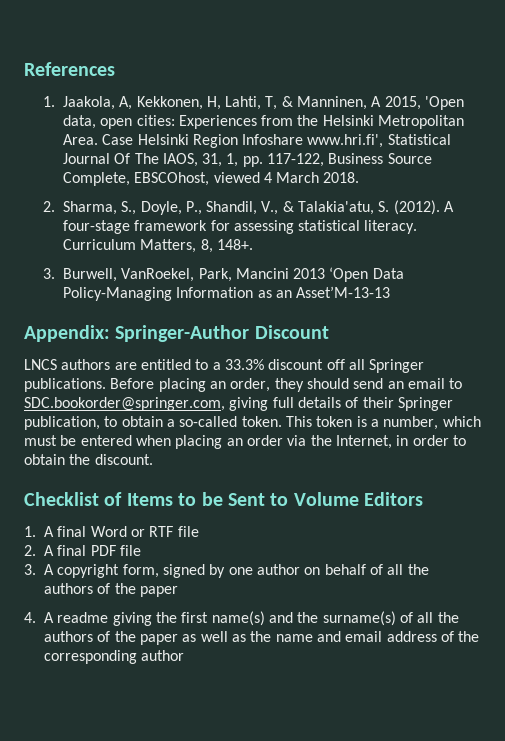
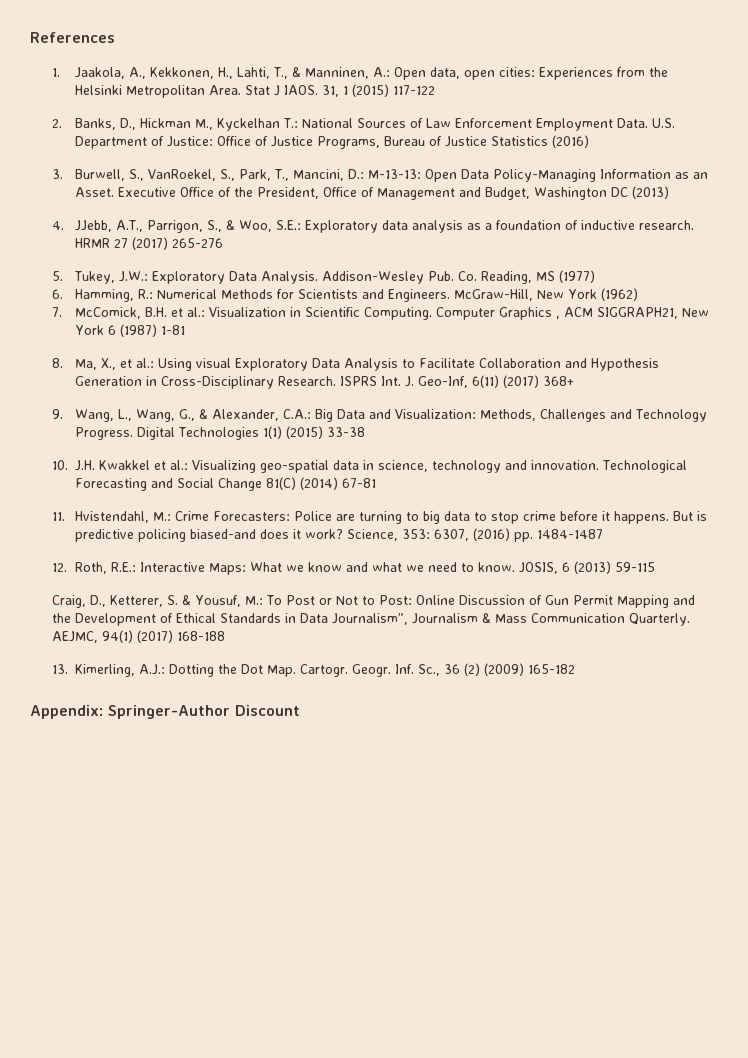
- 1. Jaakola, A, Kekkonen, H, Lahti, T, & Manninen, A 2015, 'Open data, open cities: Experiences from the Helsinki Metropolitan Area.
+ 1. Jaakola, A., Kekkonen, H., Lahti, T., & Manninen, A.: Open data, open cities: Experiences from the Helsinki Metropolitan Area.
- Case Helsinki Region Infoshare www.hri.fi', Statistical Journal Of The IAOS, 31, 1, pp. 117-122, Business Source Complete, EBSCOhost, viewed 4 March 2018.
- 2. Sharma, S., Doyle, P., Shandil, V., & Talakia'atu, S. (2012). A four-stage framework for assessing statistical literacy. Curriculum Matters, 8, 148+.
- 3. Burwell, VanRoekel, Park, Mancini 2013 ‘Open Data Policy-Managing Information as an Asset’M-13-13
+ Stat J IAOS. 31, 1 (2015) 117-122
+ 2. Banks, D., Hickman M., Kyckelhan T.: National Sources of Law Enforcement Employment Data. U.S. Department of Justice: Office of Justice Programs, Bureau of Justice Statistics (2016)
+ 3. Burwell, S., VanRoekel, S., Park, T., Mancini, D.: M-13-13: Open Data Policy-Managing Information as an Asset. Executive Office of the President, Office of Management and Budget, Washington DC (2013)
+ 4. JJebb, A.T., Parrigon, S., & Woo, S.E.: Exploratory data analysis as a foundation of inductive research. HRMR 27 (2017) 265-276
+ 5. Tukey, J.W.: Exploratory Data Analysis. Addison-Wesley Pub. Co. Reading, MS (1977)
+ 6. Hamming, R.: Numerical Methods for Scientists and Engineers. McGraw-Hill, New York (1962)
+ 7. McComick, B.H. et al.: Visualization in Scientific Computing. Computer Graphics , ACM SIGGRAPH21, New York 6 (1987) 1-81
+ 8. Ma, X., et al.: Using visual Exploratory Data Analysis to Facilitate Collaboration and Hypothesis Generation in Cross-Disciplinary Research. ISPRS Int. J. Geo-Inf, 6(11) (2017) 368+
+ 9. Wang, L., Wang, G., & Alexander, C.A.: Big Data and Visualization: Methods, Challenges and Technology Progress. Digital Technologies 1(1) (2015) 33-38
+ 10. J.H. Kwakkel et al.: Visualizing geo-spatial data in science, technology and innovation. Technological Forecasting and Social Change 81(C) (2014) 67-81
+ 11. Hvistendahl, M.: Crime Forecasters: Police are turning to big data to stop crime before it happens. But is predictive policing biased-and does it work? Science, 353: 6307, (2016) pp. 1484-1487
+ 12. Roth, R.E.: Interactive Maps: What we know and what we need to know. JOSIS, 6 (2013) 59-115
+ Craig, D., Ketterer, S. & Yousuf, M.: To Post or Not to Post: Online Discussion of Gun Permit Mapping and the Development of Ethical Standards in Data Journalism”, Journalism & Mass Communication Quarterly. AEJMC, 94(1) (2017) 168-188
+ 13. Kimerling, A.J.: Dotting the Dot Map. Cartogr. Geogr. Inf. Sc., 36 (2) (2009) 165-182
  Appendix: Springer-Author Discount
- LNCS authors are entitled to a 33.3% discount off all Springer publications. Before placing an order, they should send an email to SDC.bookorder@springer.com, giving full details of their Springer publication, to obtain a so-called token. This token is a number, which must be entered when placing an order via the Internet, in order to obtain the discount.
- Checklist of Items to be Sent to Volume Editors
- 1. A final Word or RTF file
- 2. A final PDF file
- 3. A copyright form, signed by one author on behalf of all the authors of the paper
- 4. A readme giving the first name(s) and the surname(s) of all the authors of the paper as well as the name and email address of the corresponding author

